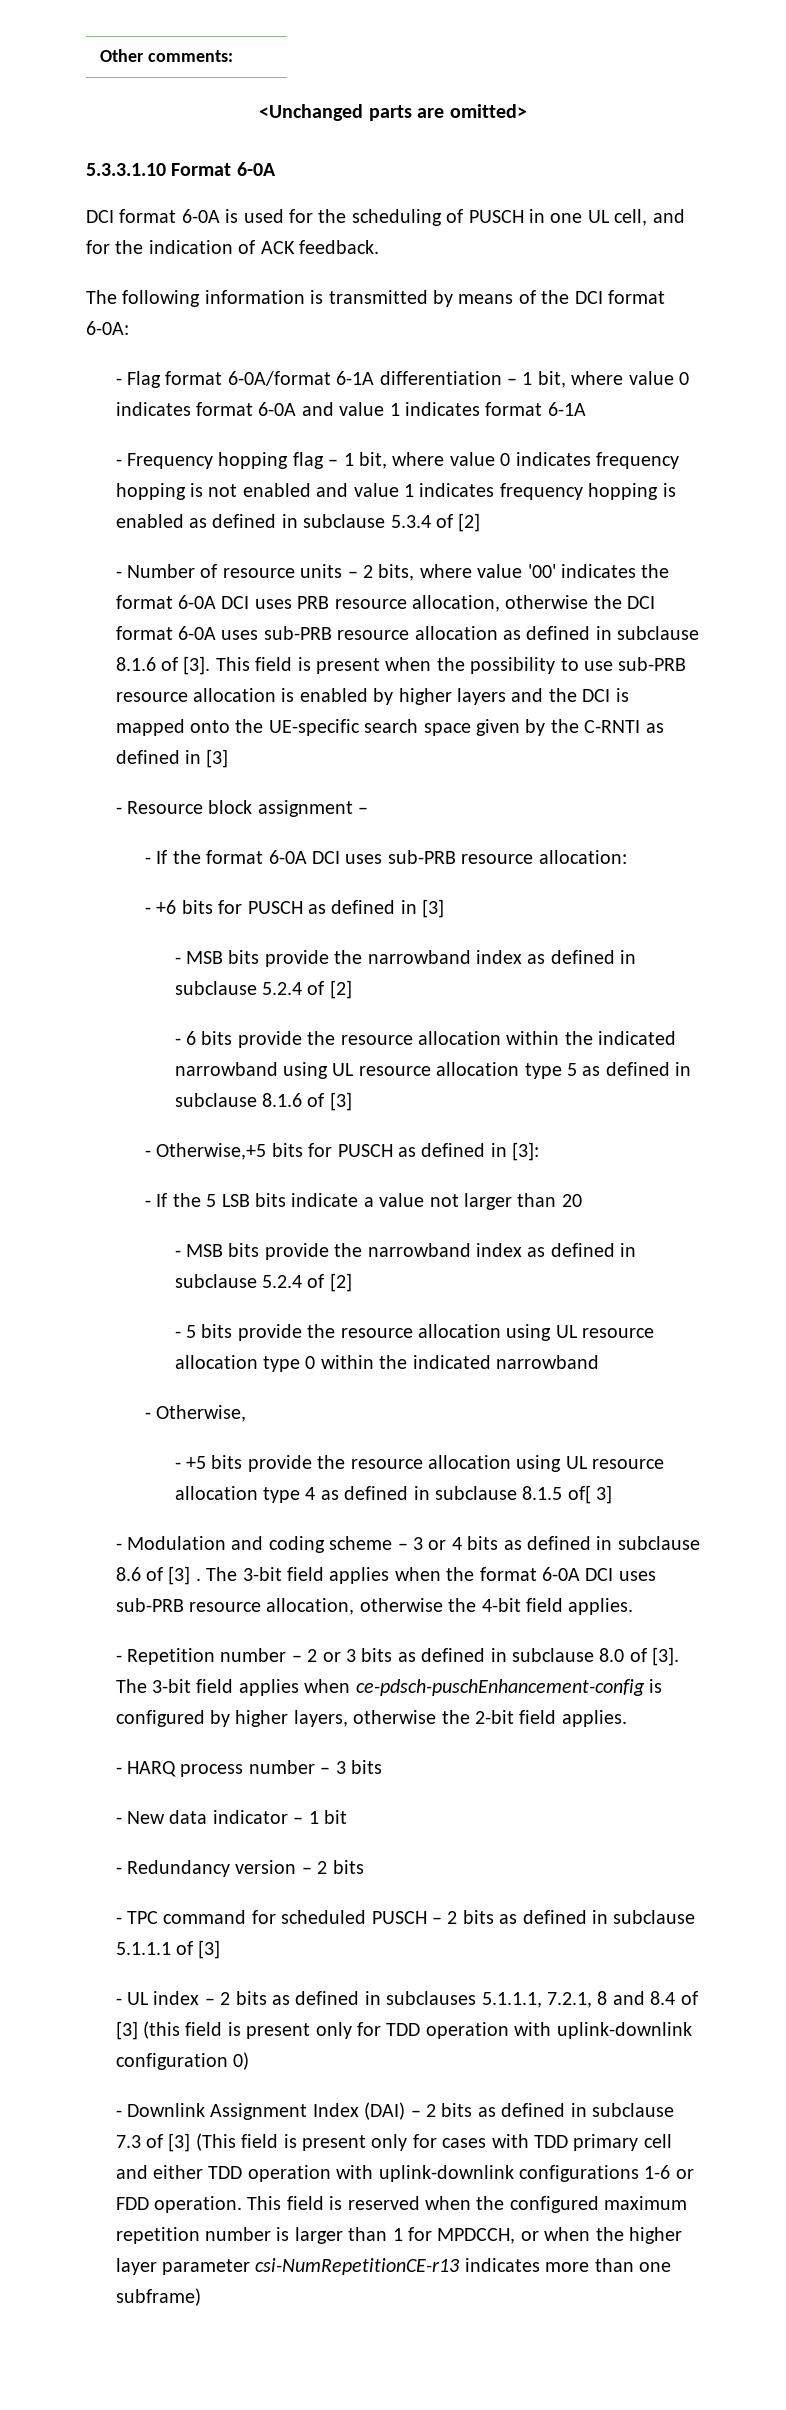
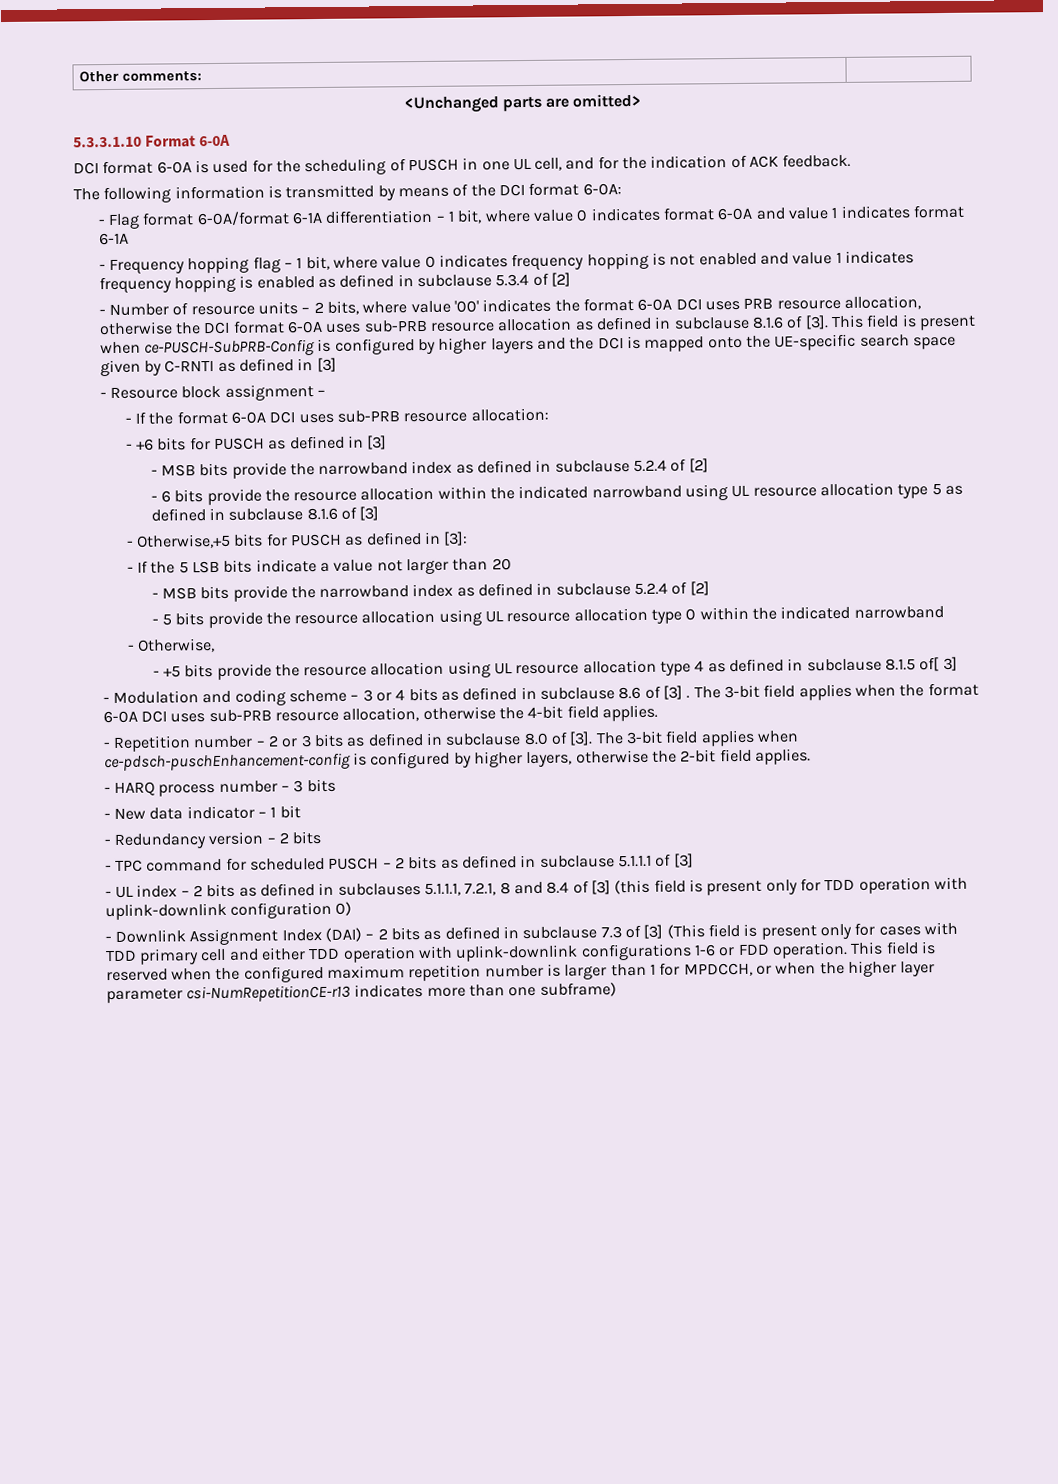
- This field is present when the possibility to use sub-PRB resource allocation is enabled by higher layers and the DCI is mapped onto the UE-specific search space given by the C-RNTI as defined in [3]
+ This field is present when ce-PUSCH-SubPRB-Config is configured by higher layers and the DCI is mapped onto the UE-specific search space given by C-RNTI as defined in [3]

